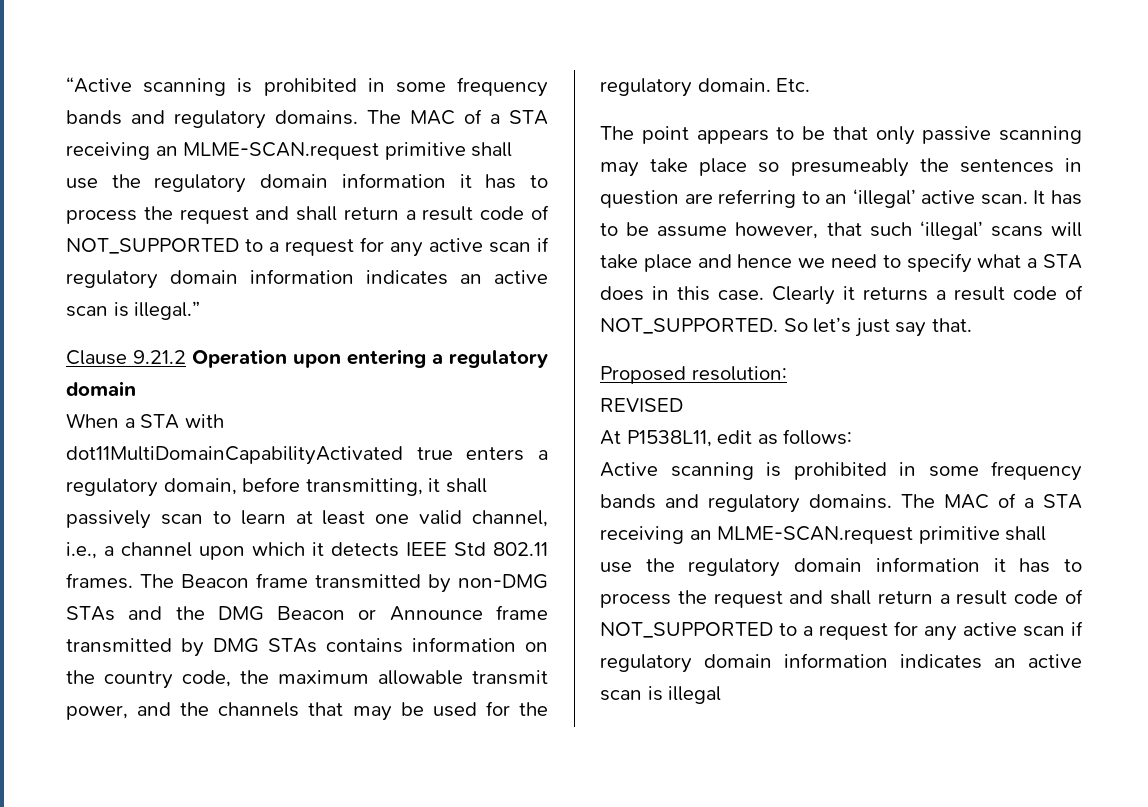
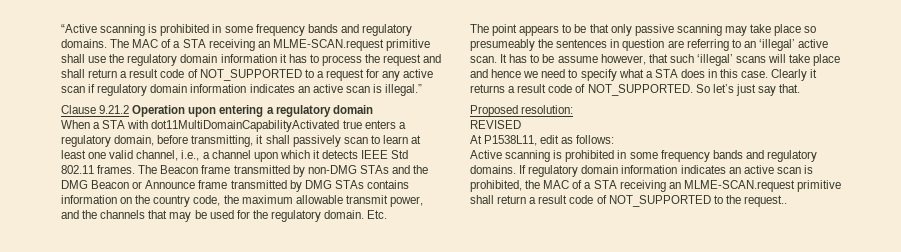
- The MAC of a STA receiving an MLME-SCAN.request primitive shall use the regulatory domain information it has to process the request and shall return a result code of NOT_SUPPORTED to a request for any active scan if regulatory domain information indicates an active scan is illegal
+ If regulatory domain information indicates an active scan is prohibited, the MAC of a STA receiving an MLME-SCAN.request primitive shall return a result code of NOT_SUPPORTED to the request..

